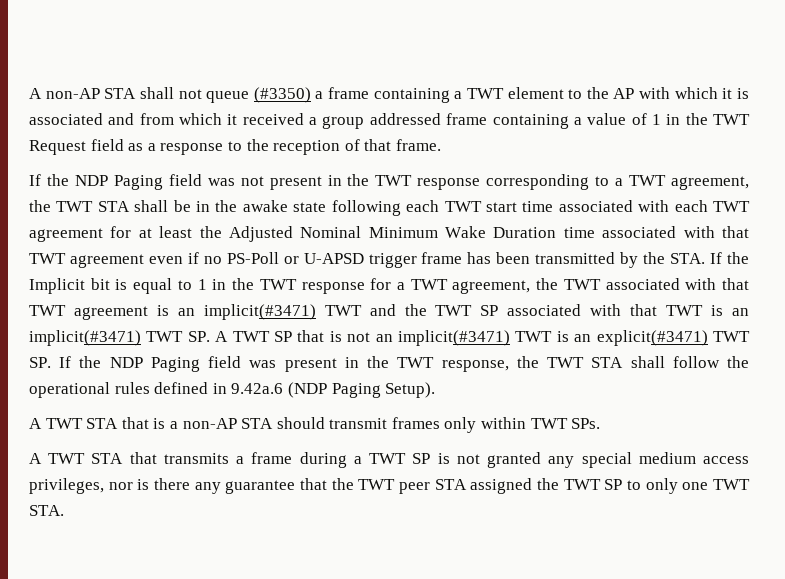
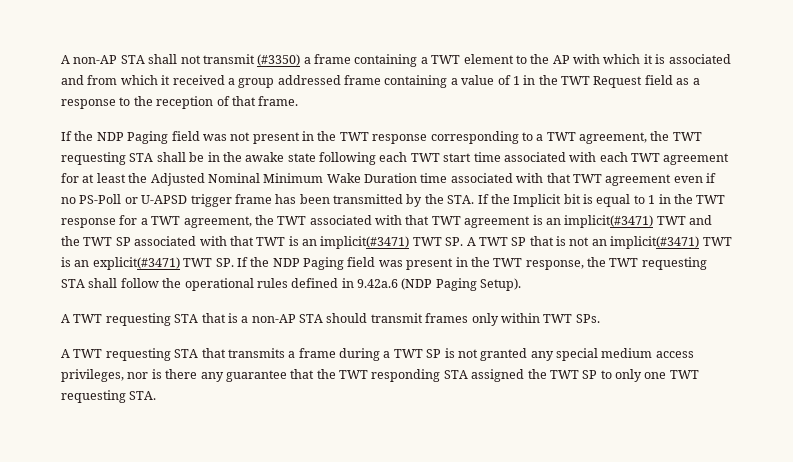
- A non-AP STA shall not queue (#3350) a frame containing a TWT element to the AP with which it is associated and from which it received a group addressed frame containing a value of 1 in the TWT Request field as a response to the reception of that frame.
+ A non-AP STA shall not transmit (#3350) a frame containing a TWT element to the AP with which it is associated and from which it received a group addressed frame containing a value of 1 in the TWT Request field as a response to the reception of that frame.
- If the NDP Paging field was not present in the TWT response corresponding to a TWT agreement, the TWT STA shall be in the awake state following each TWT start time associated with each TWT agreement for at least the Adjusted Nominal Minimum Wake Duration time associated with that TWT agreement even if no PS-Poll or U-APSD trigger frame has been transmitted by the STA. If the Implicit bit is equal to 1 in the TWT response for a TWT agreement, the TWT associated with that TWT agreement is an implicit(#3471) TWT and the TWT SP associated with that TWT is an implicit(#3471) TWT SP. A TWT SP that is not an implicit(#3471) TWT is an explicit(#3471) TWT SP. If the NDP Paging field was present in the TWT response, the TWT STA shall follow the operational rules defined in 9.42a.6 (NDP Paging Setup).
+ If the NDP Paging field was not present in the TWT response corresponding to a TWT agreement, the TWT requesting STA shall be in the awake state following each TWT start time associated with each TWT agreement for at least the Adjusted Nominal Minimum Wake Duration time associated with that TWT agreement even if no PS-Poll or U-APSD trigger frame has been transmitted by the STA. If the Implicit bit is equal to 1 in the TWT response for a TWT agreement, the TWT associated with that TWT agreement is an implicit(#3471) TWT and the TWT SP associated with that TWT is an implicit(#3471) TWT SP. A TWT SP that is not an implicit(#3471) TWT is an explicit(#3471) TWT SP. If the NDP Paging field was present in the TWT response, the TWT requesting STA shall follow the operational rules defined in 9.42a.6 (NDP Paging Setup).
- A TWT STA that is a non-AP STA should transmit frames only within TWT SPs.
+ A TWT requesting STA that is a non-AP STA should transmit frames only within TWT SPs.
- A TWT STA that transmits a frame during a TWT SP is not granted any special medium access privileges, nor is there any guarantee that the TWT peer STA assigned the TWT SP to only one TWT STA.
+ A TWT requesting STA that transmits a frame during a TWT SP is not granted any special medium access privileges, nor is there any guarantee that the TWT responding STA assigned the TWT SP to only one TWT requesting STA.

